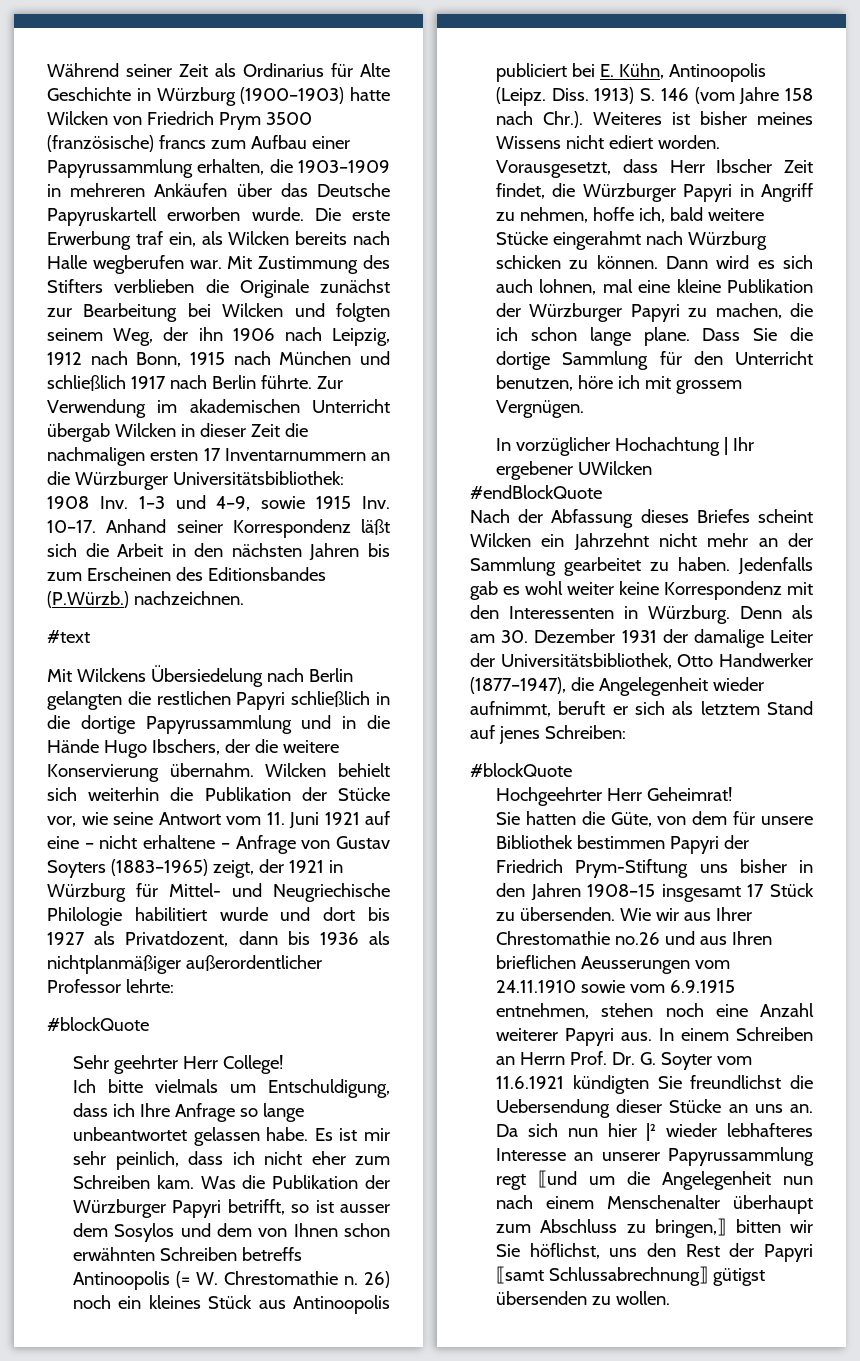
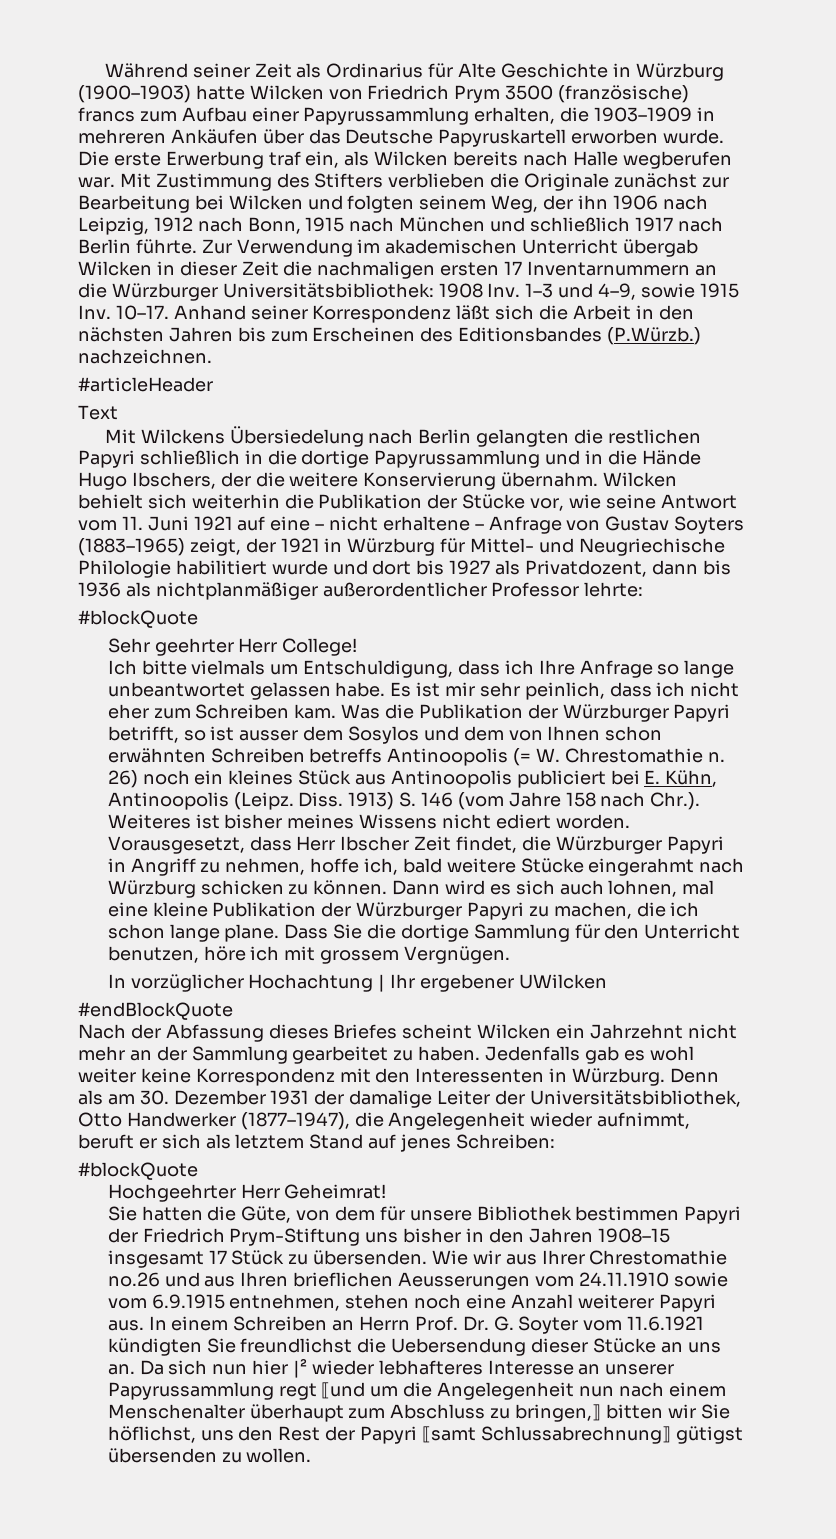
- #text
+ #articleHeader
+ Text

